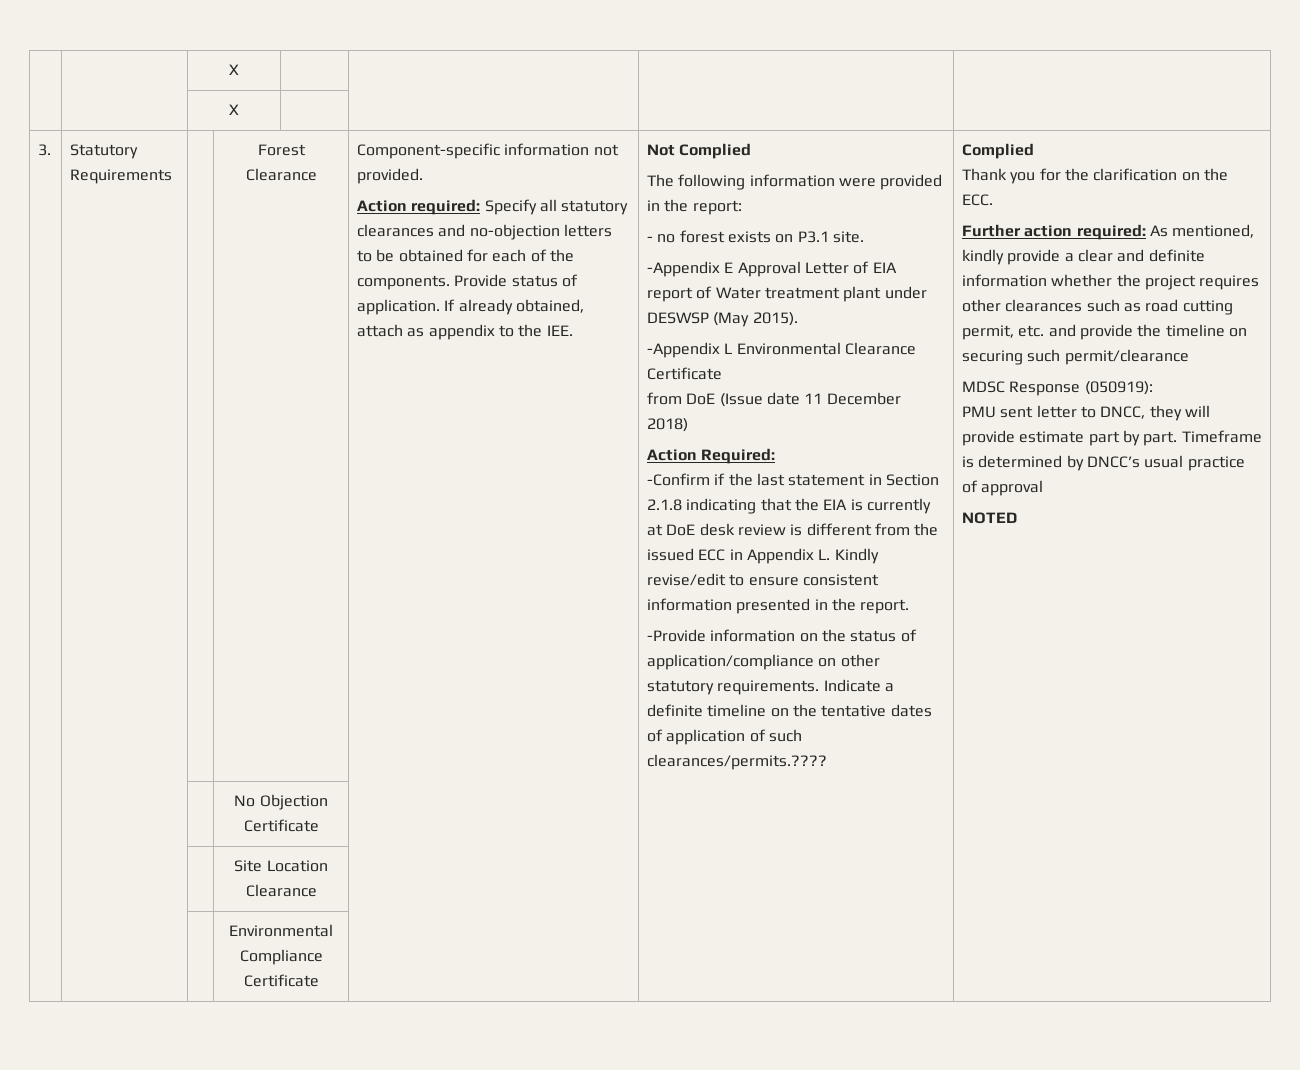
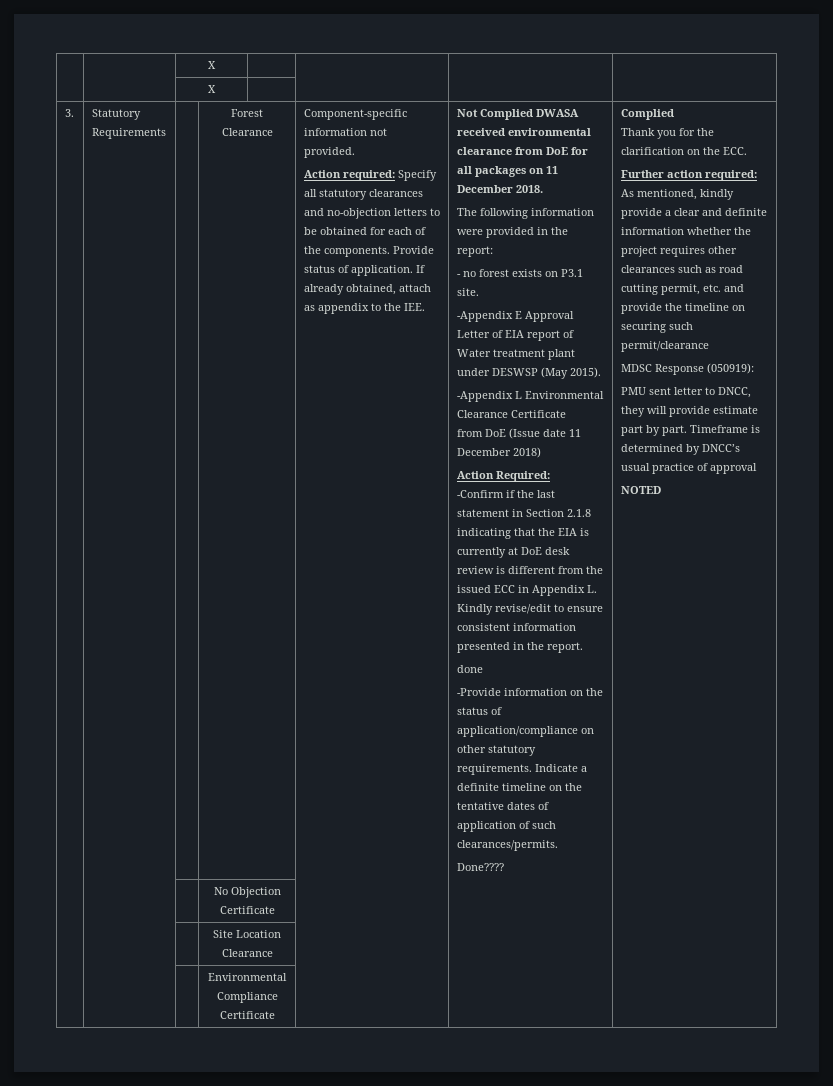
- Not Complied
+ Not Complied DWASA received environmental clearance from DoE for all packages on 11 December 2018.
+ done
- Indicate a definite timeline on the tentative dates of application of such clearances/permits.????
+ Indicate a definite timeline on the tentative dates of application of such clearances/permits.
+ Done????

